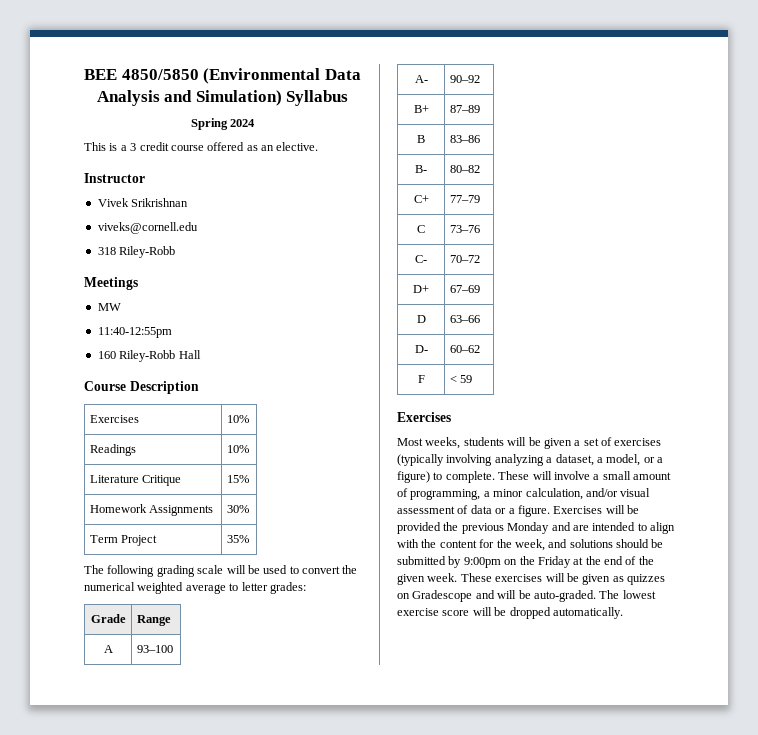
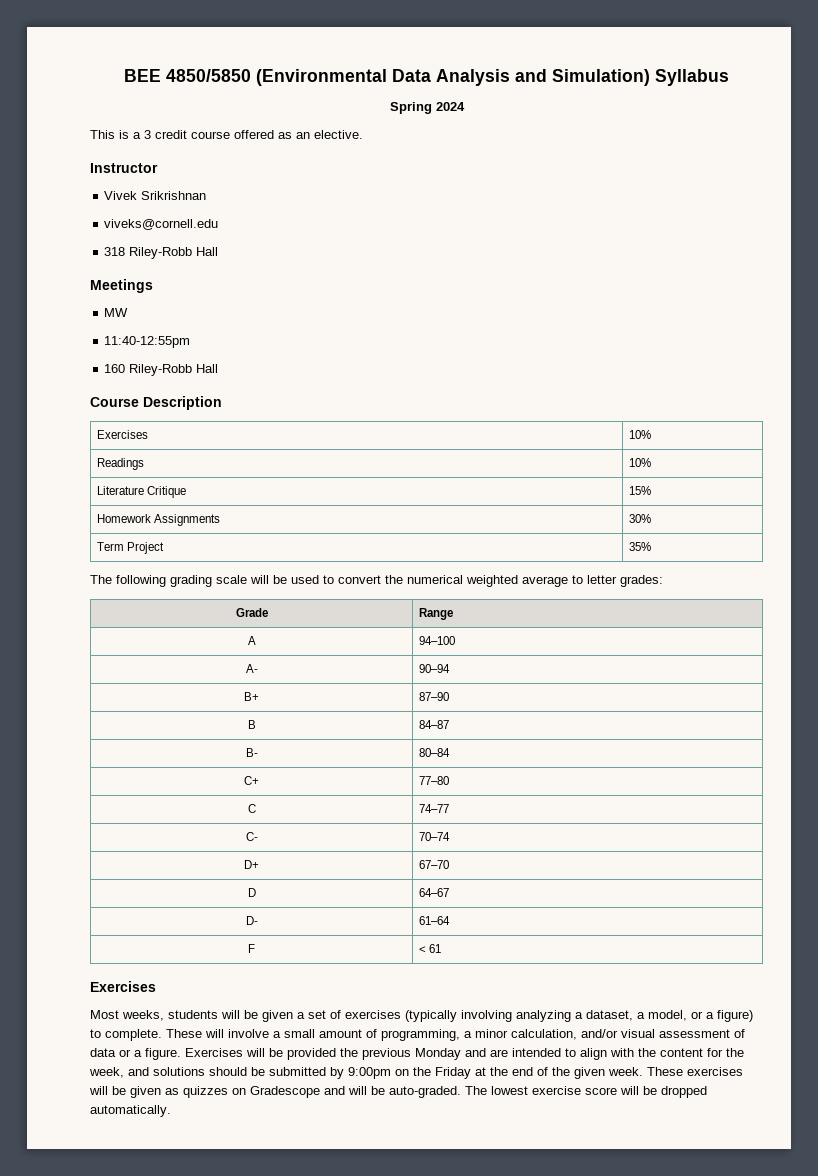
- 318 Riley-Robb
+ 318 Riley-Robb Hall
- A | 93–100
+ A | 94–100
- A- | 90–92
+ A- | 90–94
- B+ | 87–89
+ B+ | 87–90
- B | 83–86
+ B | 84–87
- B- | 80–82
+ B- | 80–84
- C+ | 77–79
+ C+ | 77–80
- C | 73–76
+ C | 74–77
- C- | 70–72
+ C- | 70–74
- D+ | 67–69
+ D+ | 67–70
- D | 63–66
+ D | 64–67
- D- | 60–62
+ D- | 61–64
- F | < 59
+ F | < 61

